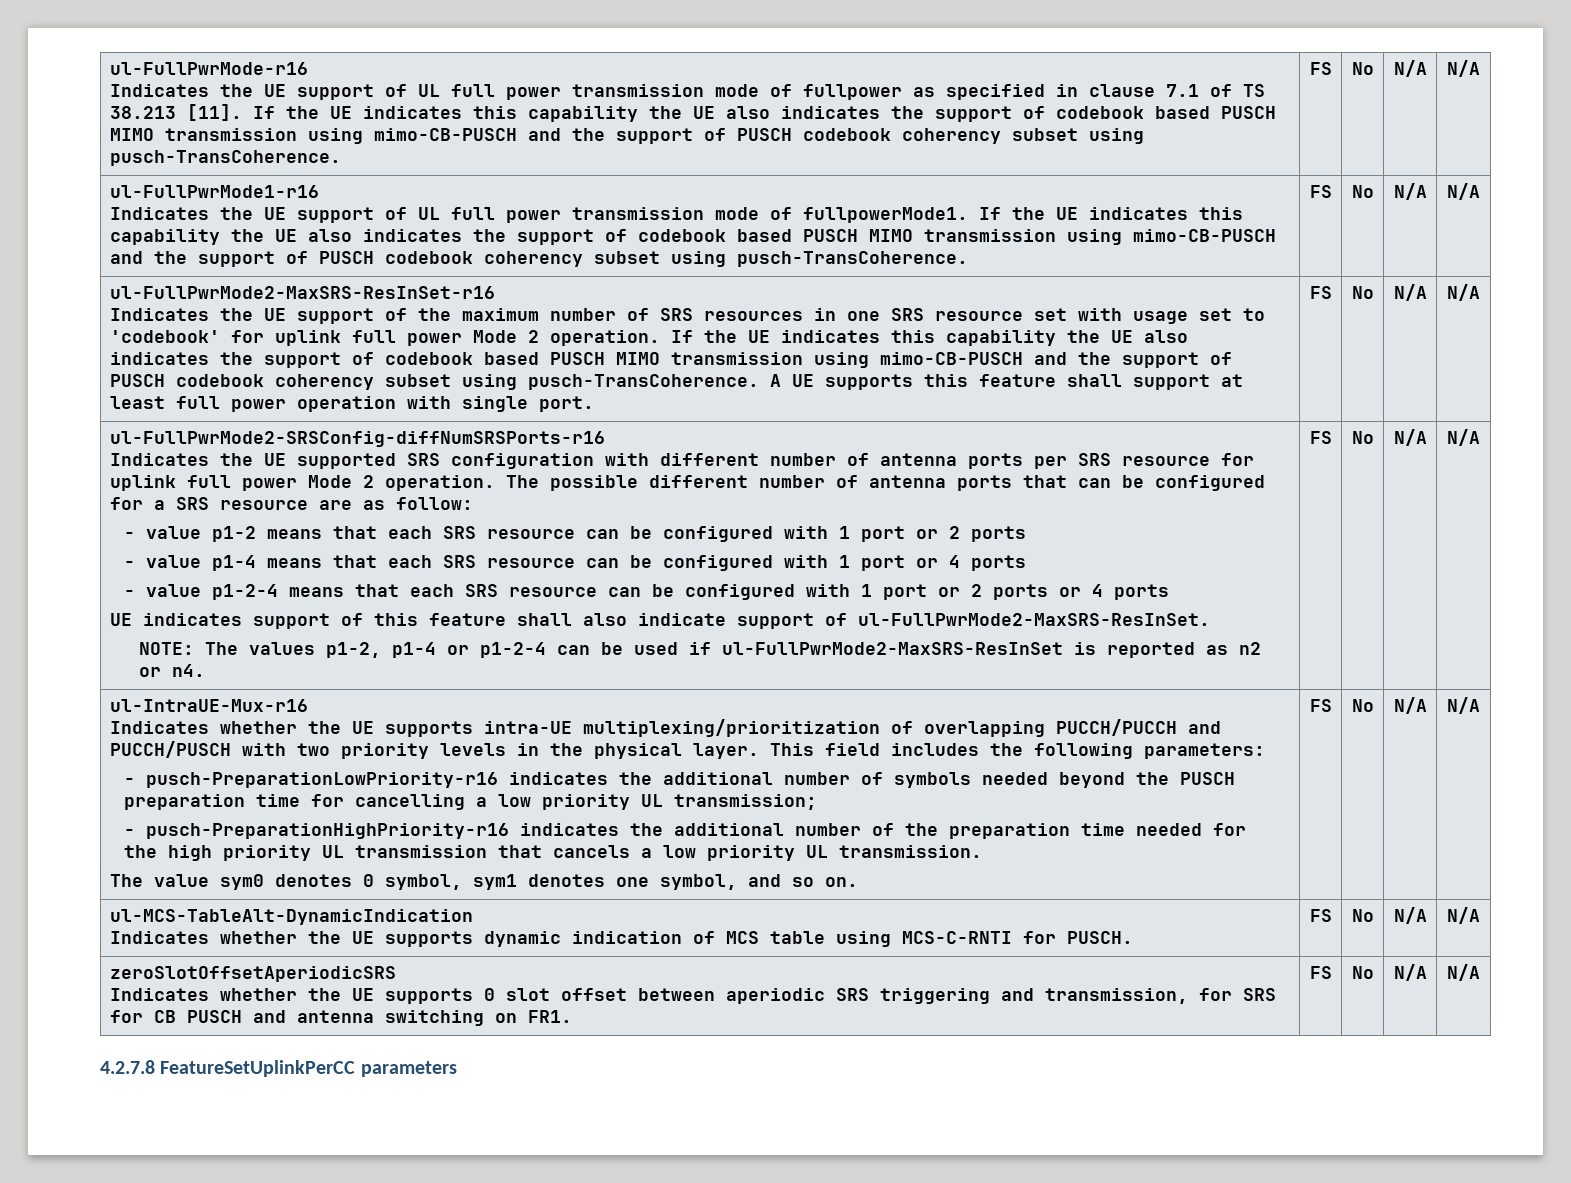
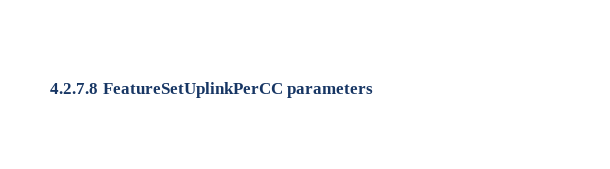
- ul-FullPwrMode-r16
- Indicates the UE support of UL full power transmission mode of fullpower as specified in clause 7.1 of TS 38.213 [11]. If the UE indicates this capability the UE also indicates the support of codebook based PUSCH MIMO transmission using mimo-CB-PUSCH and the support of PUSCH codebook coherency subset using pusch-TransCoherence. | FS | No | N/A | N/A
- ul-FullPwrMode1-r16
- Indicates the UE support of UL full power transmission mode of fullpowerMode1. If the UE indicates this capability the UE also indicates the support of codebook based PUSCH MIMO transmission using mimo-CB-PUSCH and the support of PUSCH codebook coherency subset using pusch-TransCoherence. | FS | No | N/A | N/A
- ul-FullPwrMode2-MaxSRS-ResInSet-r16
- Indicates the UE support of the maximum number of SRS resources in one SRS resource set with usage set to 'codebook' for uplink full power Mode 2 operation. If the UE indicates this capability the UE also indicates the support of codebook based PUSCH MIMO transmission using mimo-CB-PUSCH and the support of PUSCH codebook coherency subset using pusch-TransCoherence. A UE supports this feature shall support at least full power operation with single port. | FS | No | N/A | N/A
- ul-FullPwrMode2-SRSConfig-diffNumSRSPorts-r16
- Indicates the UE supported SRS configuration with different number of antenna ports per SRS resource for uplink full power Mode 2 operation. The possible different number of antenna ports that can be configured for a SRS resource are as follow:
- - value p1-2 means that each SRS resource can be configured with 1 port or 2 ports
- - value p1-4 means that each SRS resource can be configured with 1 port or 4 ports
- - value p1-2-4 means that each SRS resource can be configured with 1 port or 2 ports or 4 ports
- UE indicates support of this feature shall also indicate support of ul-FullPwrMode2-MaxSRS-ResInSet.
- NOTE: The values p1-2, p1-4 or p1-2-4 can be used if ul-FullPwrMode2-MaxSRS-ResInSet is reported as n2 or n4. | FS | No | N/A | N/A
- ul-IntraUE-Mux-r16
- Indicates whether the UE supports intra-UE multiplexing/prioritization of overlapping PUCCH/PUCCH and PUCCH/PUSCH with two priority levels in the physical layer. This field includes the following parameters:
- - pusch-PreparationLowPriority-r16 indicates the additional number of symbols needed beyond the PUSCH preparation time for cancelling a low priority UL transmission;
- - pusch-PreparationHighPriority-r16 indicates the additional number of the preparation time needed for the high priority UL transmission that cancels a low priority UL transmission.
- The value sym0 denotes 0 symbol, sym1 denotes one symbol, and so on. | FS | No | N/A | N/A
- ul-MCS-TableAlt-DynamicIndication
- Indicates whether the UE supports dynamic indication of MCS table using MCS-C-RNTI for PUSCH. | FS | No | N/A | N/A
- zeroSlotOffsetAperiodicSRS
- Indicates whether the UE supports 0 slot offset between aperiodic SRS triggering and transmission, for SRS for CB PUSCH and antenna switching on FR1. | FS | No | N/A | N/A

